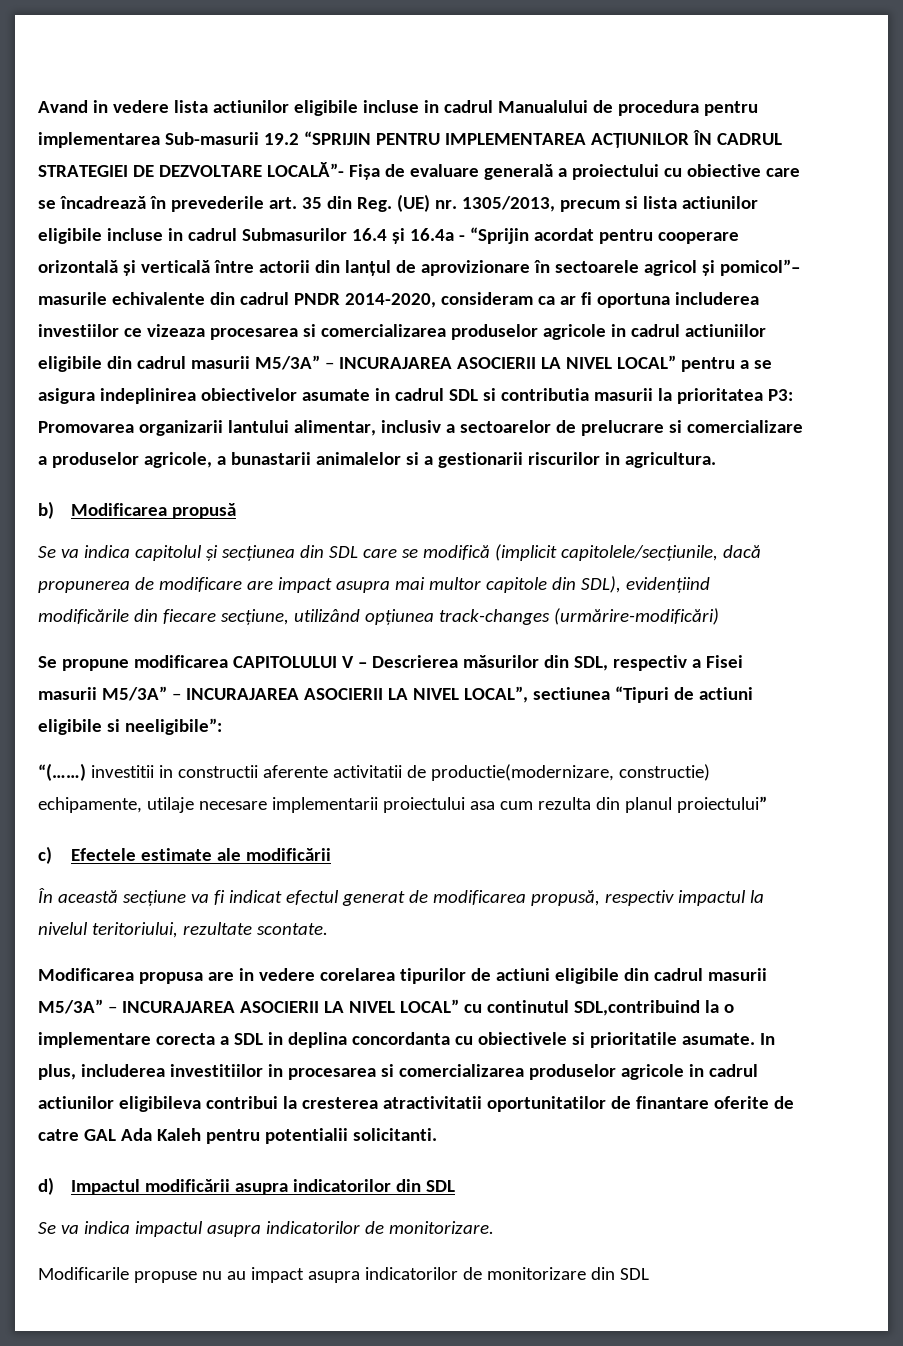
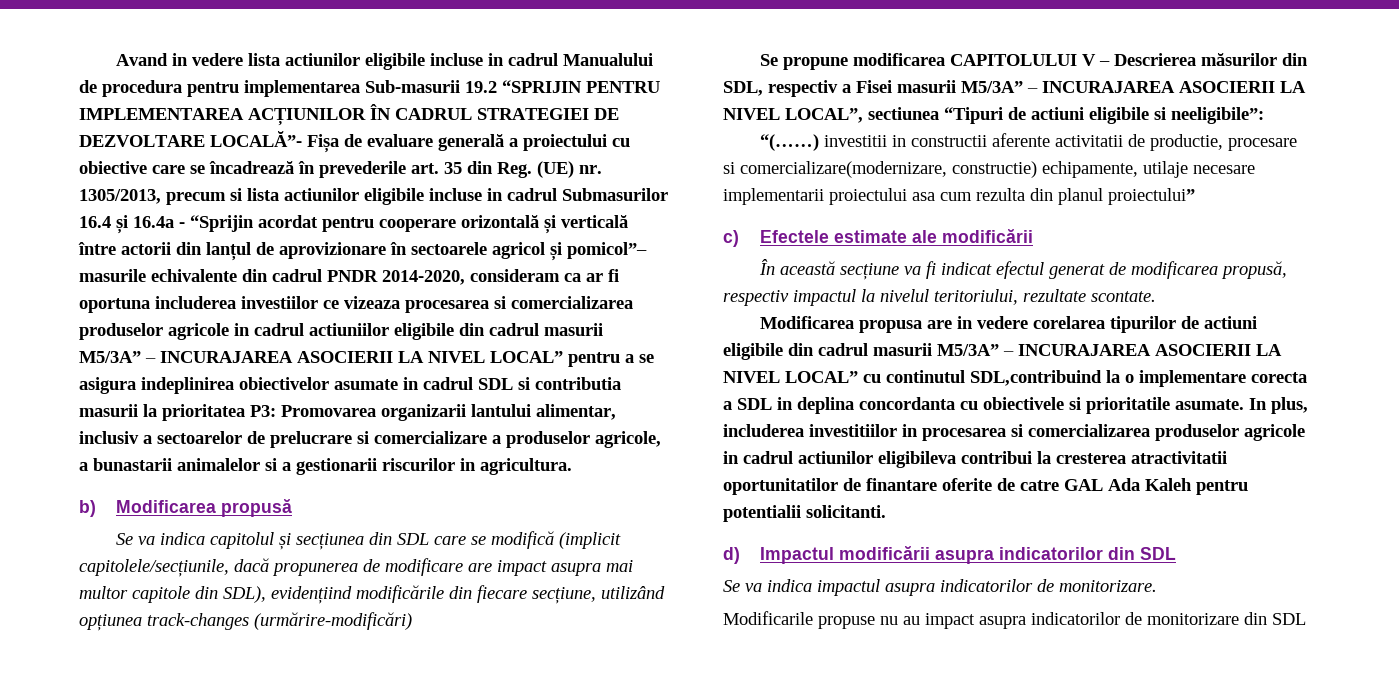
- “(……) investitii in constructii aferente activitatii de productie(modernizare, constructie) echipamente, utilaje necesare implementarii proiectului asa cum rezulta din planul proiectului”
+ “(……) investitii in constructii aferente activitatii de productie, procesare si comercializare(modernizare, constructie) echipamente, utilaje necesare implementarii proiectului asa cum rezulta din planul proiectului”

